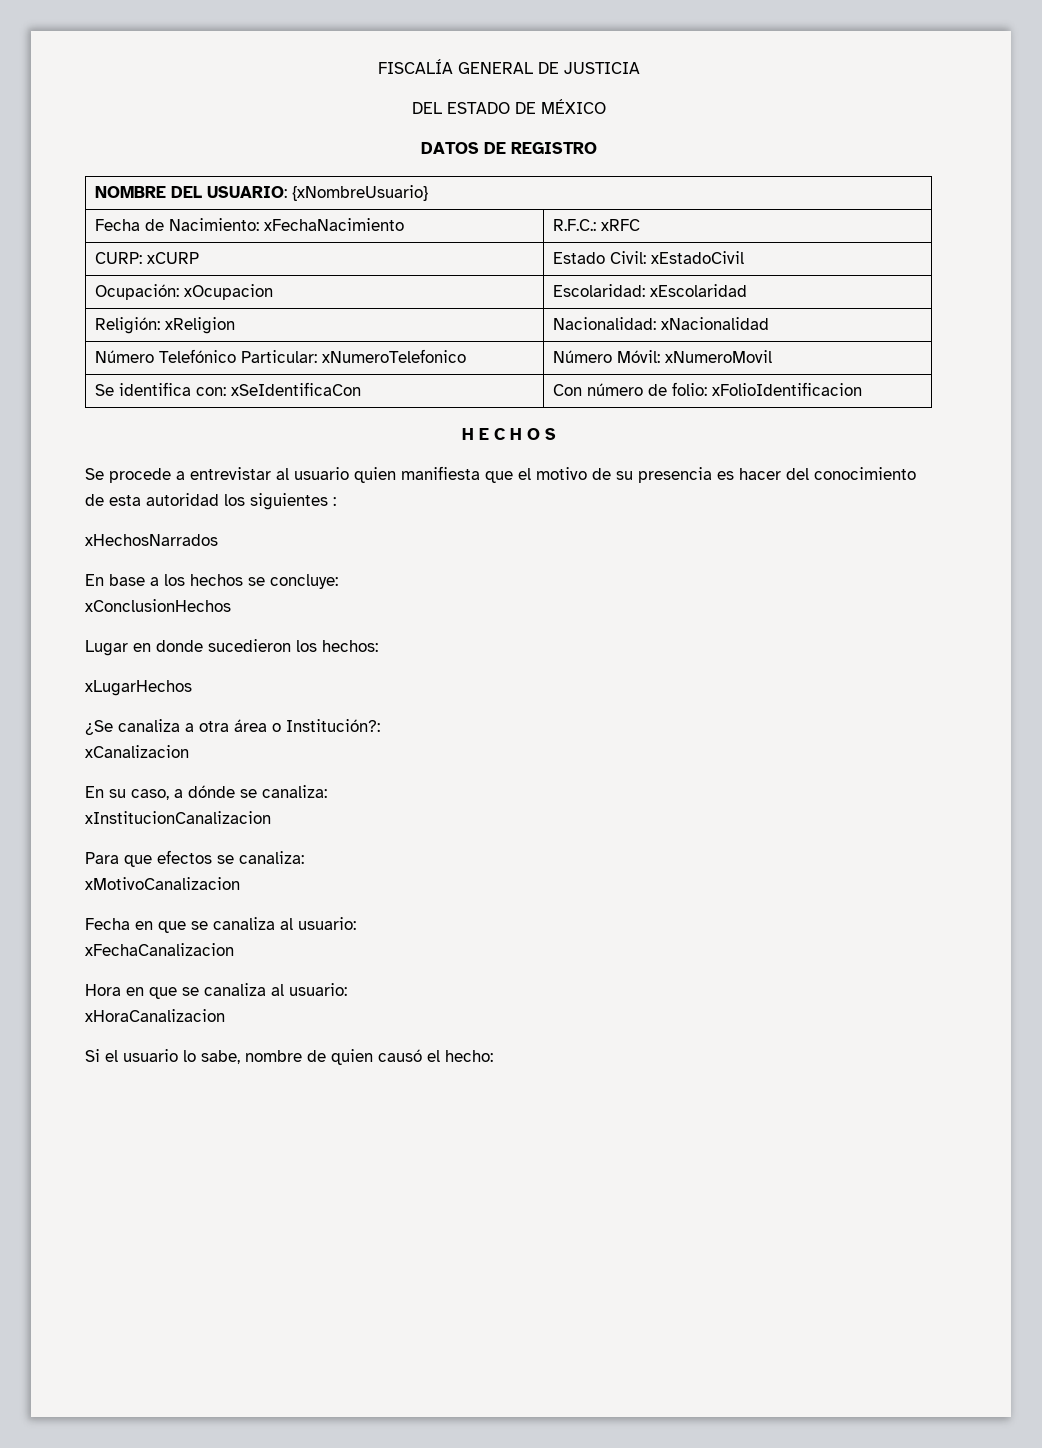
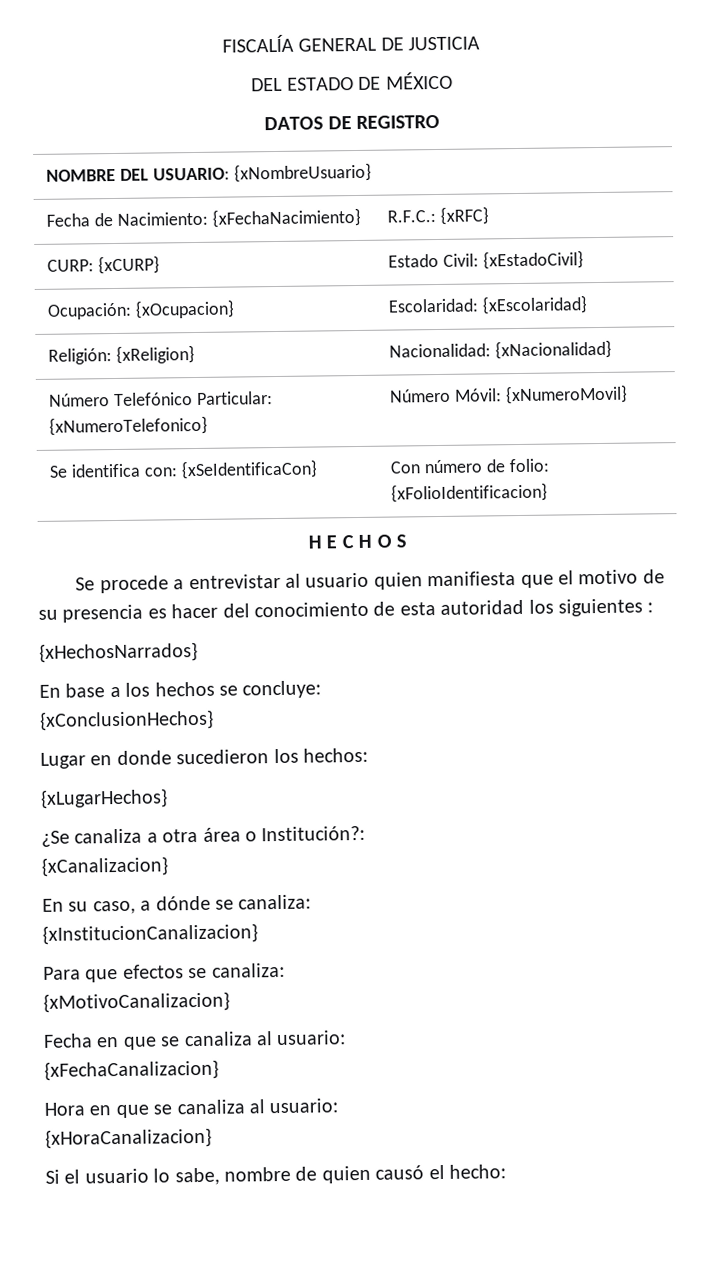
- Fecha de Nacimiento: xFechaNacimiento | R.F.C.: xRFC
+ Fecha de Nacimiento: {xFechaNacimiento} | R.F.C.: {xRFC}
- CURP: xCURP | Estado Civil: xEstadoCivil
+ CURP: {xCURP} | Estado Civil: {xEstadoCivil}
- Ocupación: xOcupacion | Escolaridad: xEscolaridad
+ Ocupación: {xOcupacion} | Escolaridad: {xEscolaridad}
- Religión: xReligion | Nacionalidad: xNacionalidad
+ Religión: {xReligion} | Nacionalidad: {xNacionalidad}
- Número Telefónico Particular: xNumeroTelefonico | Número Móvil: xNumeroMovil
+ Número Telefónico Particular: {xNumeroTelefonico} | Número Móvil: {xNumeroMovil}
- Se identifica con: xSeIdentificaCon | Con número de folio: xFolioIdentificacion
+ Se identifica con: {xSeIdentificaCon} | Con número de folio: {xFolioIdentificacion}
- xHechosNarrados
+ {xHechosNarrados}
- xConclusionHechos
+ {xConclusionHechos}
- xLugarHechos
+ {xLugarHechos}
- xCanalizacion
+ {xCanalizacion}
- xInstitucionCanalizacion
+ {xInstitucionCanalizacion}
- xMotivoCanalizacion
+ {xMotivoCanalizacion}
- xFechaCanalizacion
+ {xFechaCanalizacion}
- xHoraCanalizacion
+ {xHoraCanalizacion}

